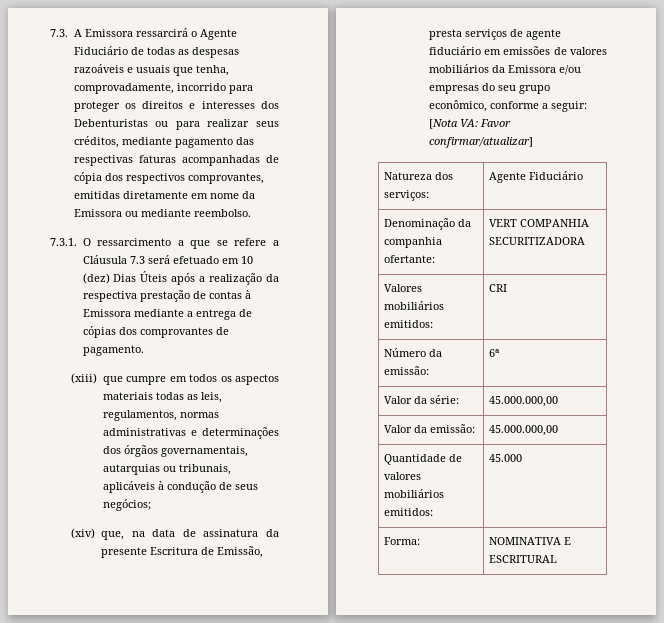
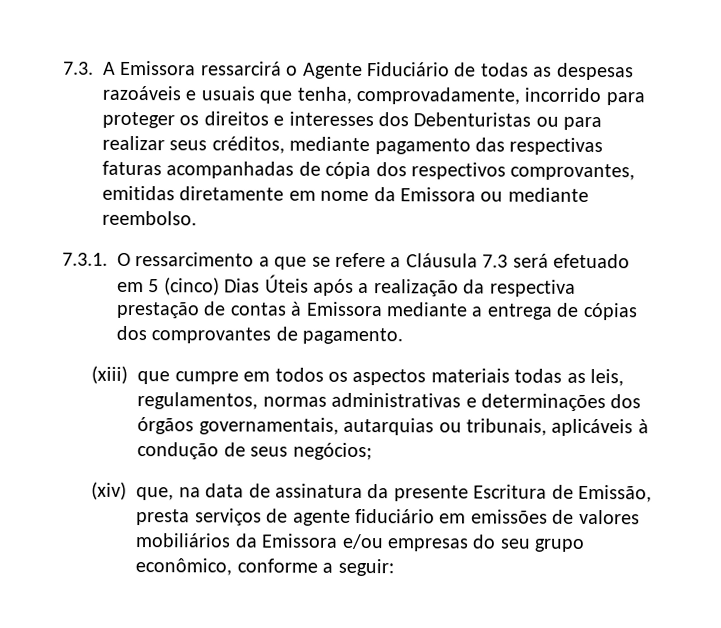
- 7.3.1. O ressarcimento a que se refere a Cláusula 7.3 será efetuado em 10 (dez) Dias Úteis após a realização da respectiva prestação de contas à Emissora mediante a entrega de cópias dos comprovantes de pagamento.
+ 7.3.1. O ressarcimento a que se refere a Cláusula 7.3 será efetuado em 5 (cinco) Dias Úteis após a realização da respectiva prestação de contas à Emissora mediante a entrega de cópias dos comprovantes de pagamento.
- (xiv) que, na data de assinatura da presente Escritura de Emissão, presta serviços de agente fiduciário em emissões de valores mobiliários da Emissora e/ou empresas do seu grupo econômico, conforme a seguir: [Nota VA: Favor confirmar/atualizar]
- Natureza dos serviços: | Agente Fiduciário
- Denominação da companhia ofertante: | VERT COMPANHIA SECURITIZADORA
- Valores mobiliários emitidos: | CRI
- Número da emissão: | 6ª
- Valor da série: | 45.000.000,00
- Valor da emissão: | 45.000.000,00
- Quantidade de valores mobiliários emitidos: | 45.000
- Forma: | NOMINATIVA E ESCRITURAL
+ (xiv) que, na data de assinatura da presente Escritura de Emissão, presta serviços de agente fiduciário em emissões de valores mobiliários da Emissora e/ou empresas do seu grupo econômico, conforme a seguir:

